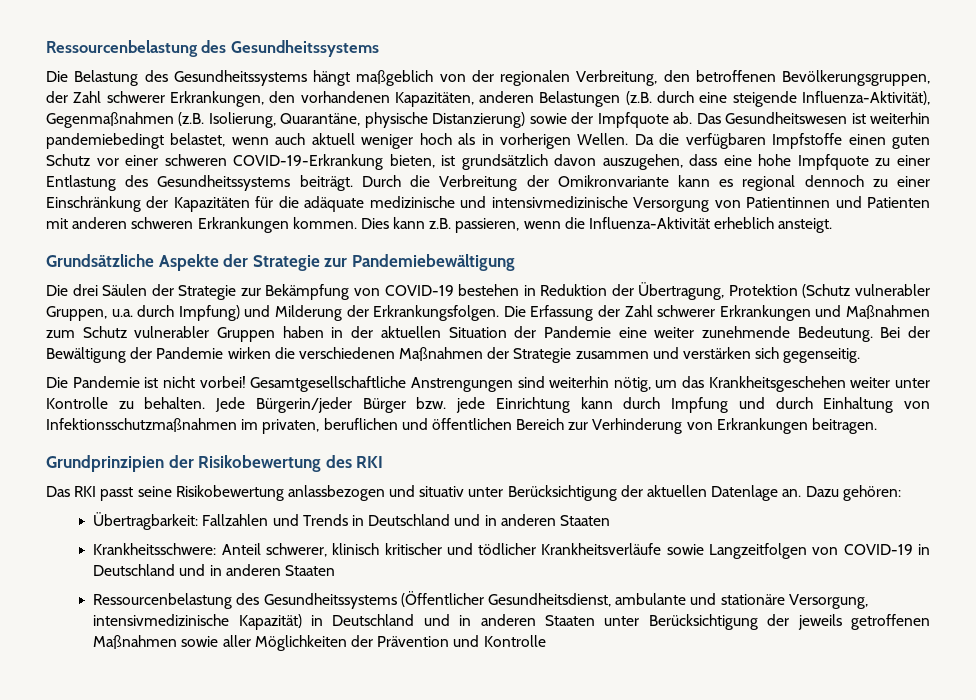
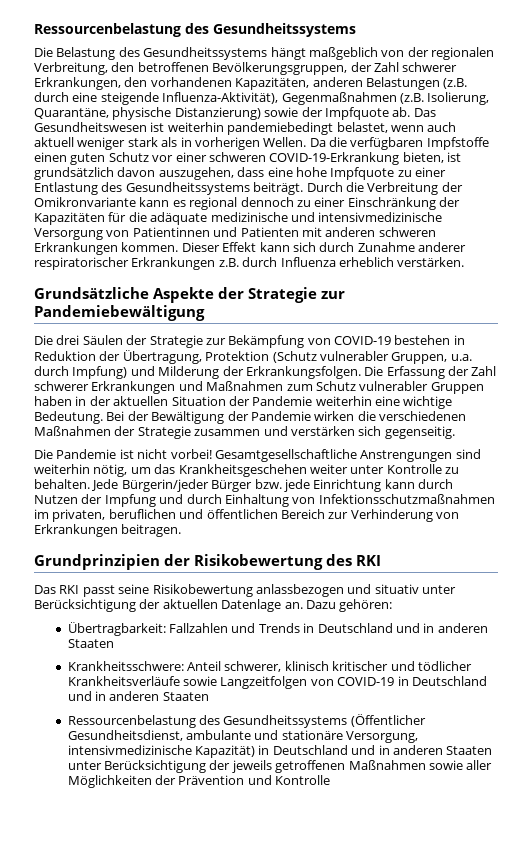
- Das Gesundheitswesen ist weiterhin pandemiebedingt belastet, wenn auch aktuell weniger hoch als in vorherigen Wellen.
+ Das Gesundheitswesen ist weiterhin pandemiebedingt belastet, wenn auch aktuell weniger stark als in vorherigen Wellen.
- Dies kann z.B. passieren, wenn die Influenza-Aktivität erheblich ansteigt.
+ Dieser Effekt kann sich durch Zunahme anderer respiratorischer Erkrankungen z.B. durch Influenza erheblich verstärken.
- Die Erfassung der Zahl schwerer Erkrankungen und Maßnahmen zum Schutz vulnerabler Gruppen haben in der aktuellen Situation der Pandemie eine weiter zunehmende Bedeutung.
+ Die Erfassung der Zahl schwerer Erkrankungen und Maßnahmen zum Schutz vulnerabler Gruppen haben in der aktuellen Situation der Pandemie weiterhin eine wichtige Bedeutung.
- Jede Bürgerin/jeder Bürger bzw. jede Einrichtung kann durch Impfung und durch Einhaltung von Infektionsschutzmaßnahmen im privaten, beruflichen und öffentlichen Bereich zur Verhinderung von Erkrankungen beitragen.
+ Jede Bürgerin/jeder Bürger bzw. jede Einrichtung kann durch Nutzen der Impfung und durch Einhaltung von Infektionsschutzmaßnahmen im privaten, beruflichen und öffentlichen Bereich zur Verhinderung von Erkrankungen beitragen.

